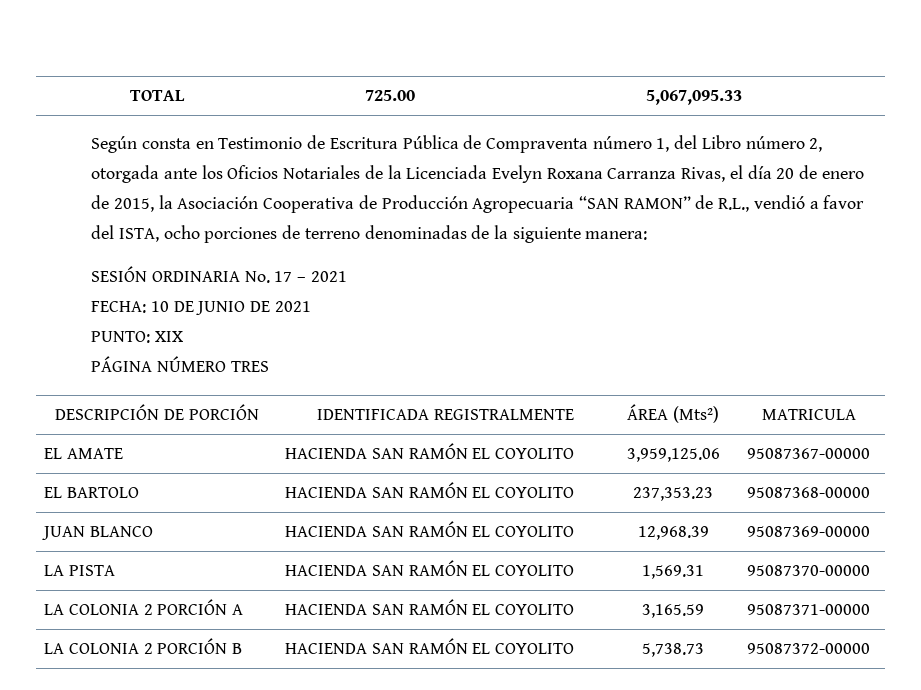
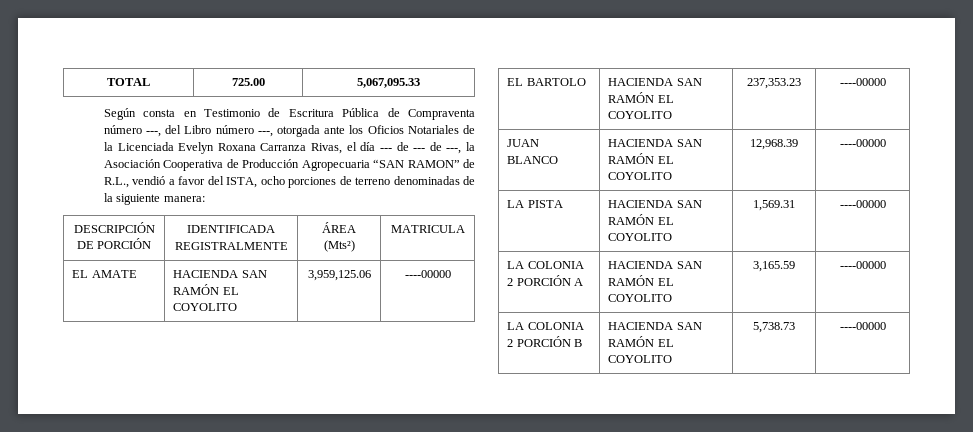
- Según consta en Testimonio de Escritura Pública de Compraventa número 1, del Libro número 2, otorgada ante los Oficios Notariales de la Licenciada Evelyn Roxana Carranza Rivas, el día 20 de enero de 2015, la Asociación Cooperativa de Producción Agropecuaria “SAN RAMON” de R.L., vendió a favor del ISTA, ocho porciones de terreno denominadas de la siguiente manera:
+ Según consta en Testimonio de Escritura Pública de Compraventa número ---, del Libro número ---, otorgada ante los Oficios Notariales de la Licenciada Evelyn Roxana Carranza Rivas, el día --- de --- de ---, la Asociación Cooperativa de Producción Agropecuaria “SAN RAMON” de R.L., vendió a favor del ISTA, ocho porciones de terreno denominadas de la siguiente manera:
- SESIÓN ORDINARIA No. 17 – 2021
- FECHA: 10 DE JUNIO DE 2021
- PUNTO: XIX
- PÁGINA NÚMERO TRES
- EL AMATE | HACIENDA SAN RAMÓN EL COYOLITO | 3,959,125.06 | 95087367-00000
+ EL AMATE | HACIENDA SAN RAMÓN EL COYOLITO | 3,959,125.06 | ----00000
- EL BARTOLO | HACIENDA SAN RAMÓN EL COYOLITO | 237,353.23 | 95087368-00000
+ EL BARTOLO | HACIENDA SAN RAMÓN EL COYOLITO | 237,353.23 | ----00000
- JUAN BLANCO | HACIENDA SAN RAMÓN EL COYOLITO | 12,968.39 | 95087369-00000
+ JUAN BLANCO | HACIENDA SAN RAMÓN EL COYOLITO | 12,968.39 | ----00000
- LA PISTA | HACIENDA SAN RAMÓN EL COYOLITO | 1,569.31 | 95087370-00000
+ LA PISTA | HACIENDA SAN RAMÓN EL COYOLITO | 1,569.31 | ----00000
- LA COLONIA 2 PORCIÓN A | HACIENDA SAN RAMÓN EL COYOLITO | 3,165.59 | 95087371-00000
+ LA COLONIA 2 PORCIÓN A | HACIENDA SAN RAMÓN EL COYOLITO | 3,165.59 | ----00000
- LA COLONIA 2 PORCIÓN B | HACIENDA SAN RAMÓN EL COYOLITO | 5,738.73 | 95087372-00000
+ LA COLONIA 2 PORCIÓN B | HACIENDA SAN RAMÓN EL COYOLITO | 5,738.73 | ----00000

